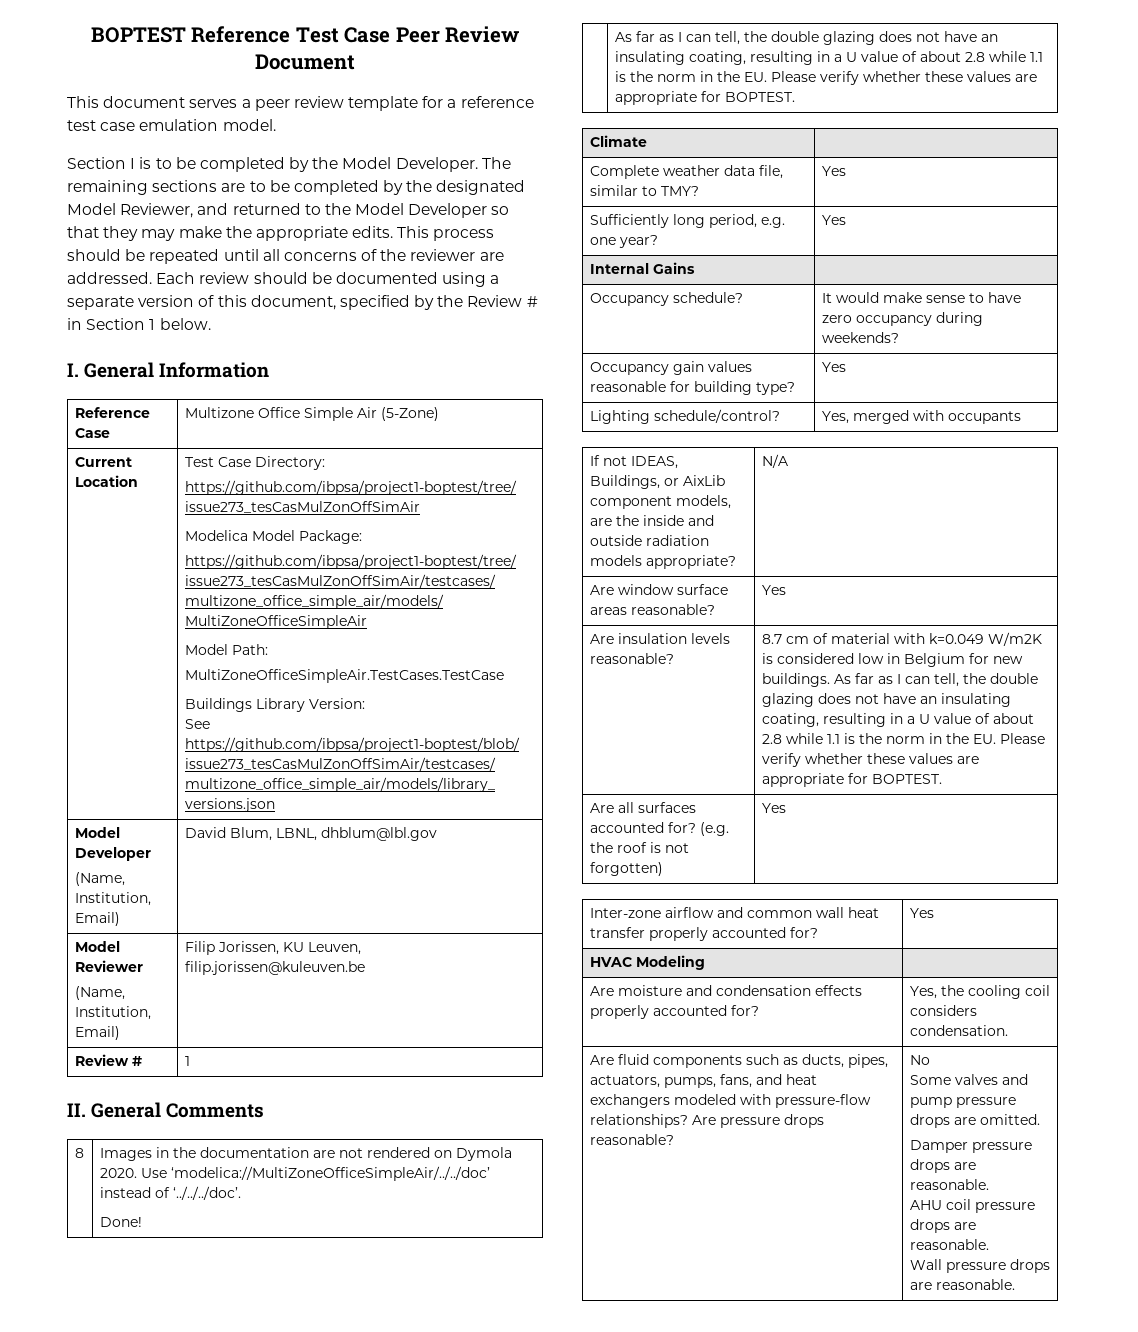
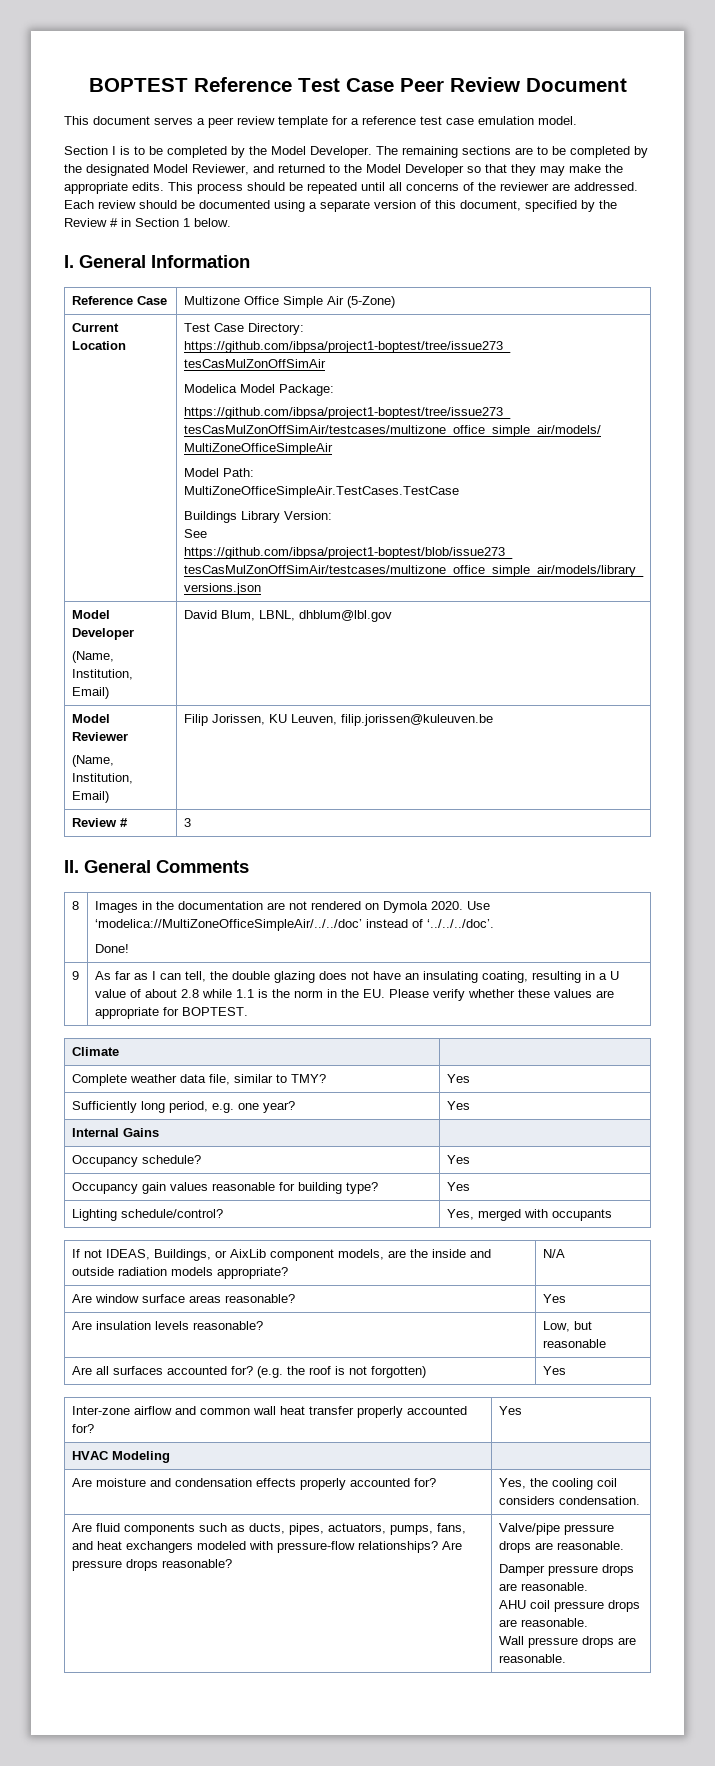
- Review # | 1
+ Review # | 3
+ 9
- Occupancy schedule? | It would make sense to have zero occupancy during weekends?
+ Occupancy schedule? | Yes
- 8.7 cm of material with k=0.049 W/m2K is considered low in Belgium for new buildings. As far as I can tell, the double glazing does not have an insulating coating, resulting in a U value of about 2.8 while 1.1 is the norm in the EU. Please verify whether these values are appropriate for BOPTEST.
+ Low, but reasonable
- No
- Some valves and pump pressure drops are omitted.
+ Valve/pipe pressure drops are reasonable.

